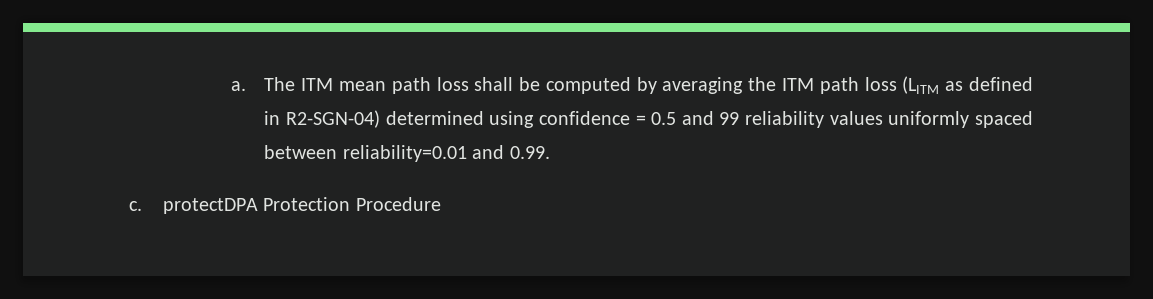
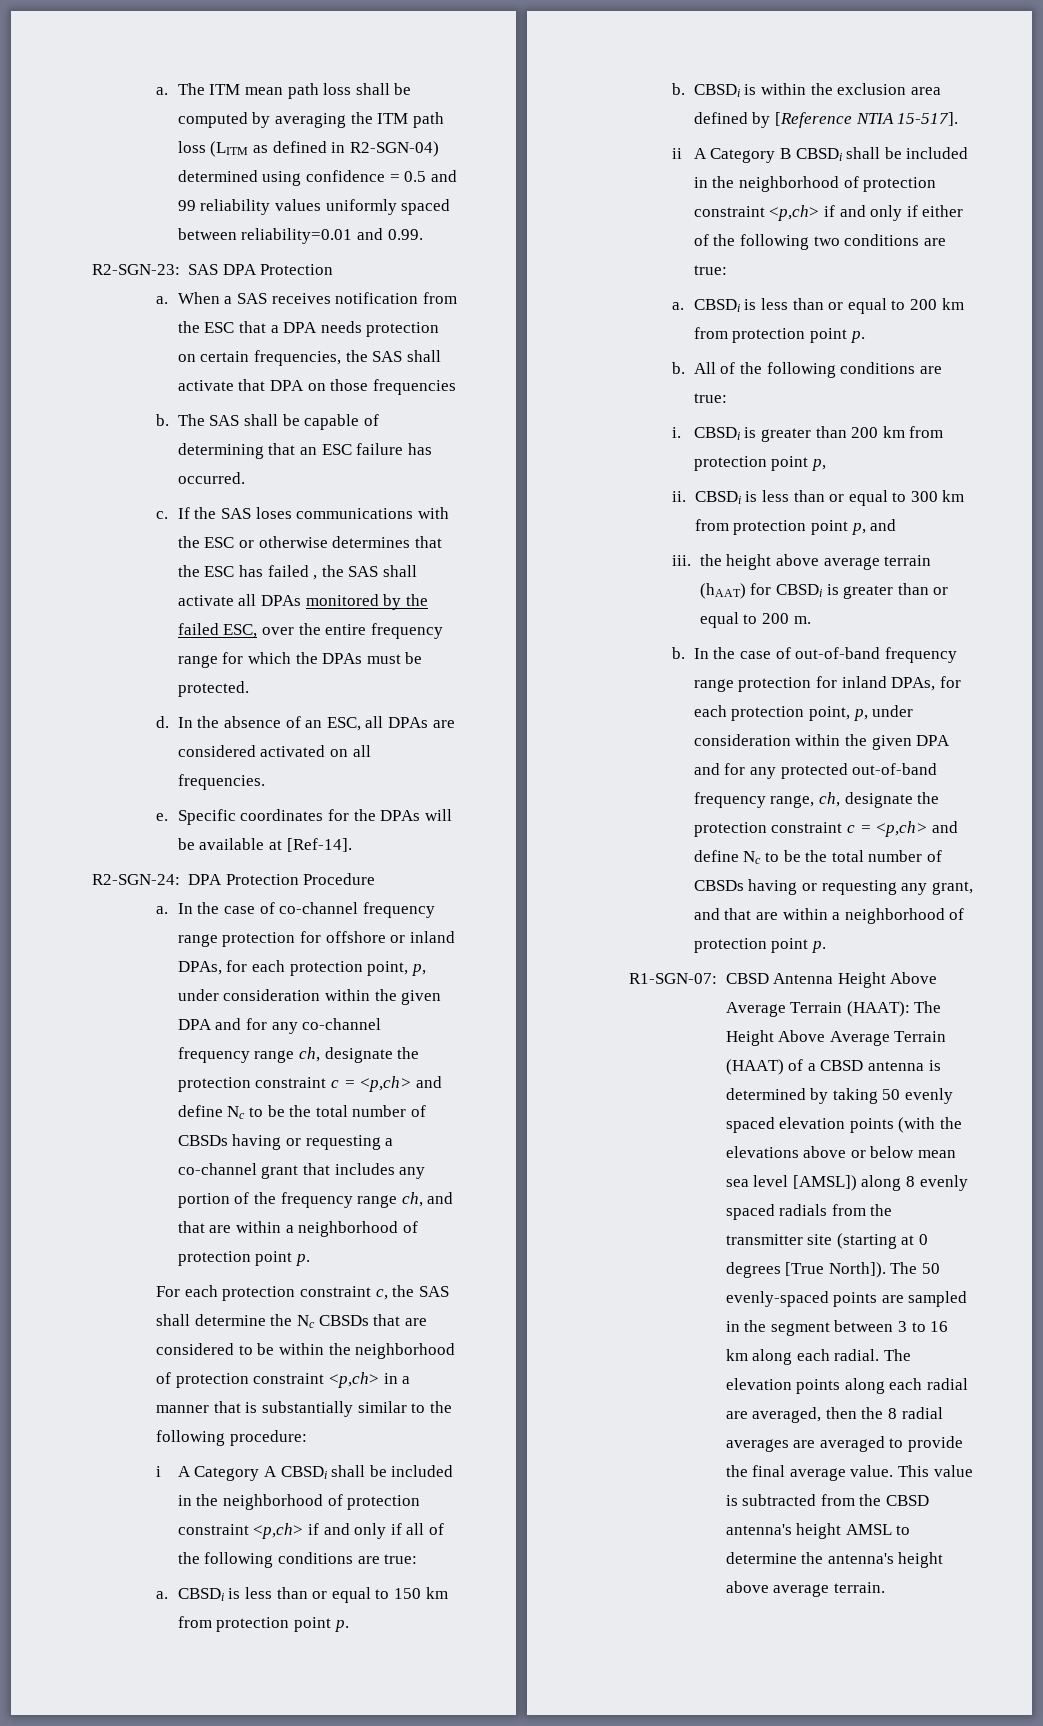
- c. protectDPA Protection Procedure
+ R2-SGN-23: SAS DPA Protection
+ a. When a SAS receives notification from the ESC that a DPA needs protection on certain frequencies, the SAS shall activate that DPA on those frequencies
+ b. The SAS shall be capable of determining that an ESC failure has occurred.
+ c. If the SAS loses communications with the ESC or otherwise determines that the ESC has failed , the SAS shall activate all DPAs monitored by the failed ESC, over the entire frequency range for which the DPAs must be protected.
+ d. In the absence of an ESC, all DPAs are considered activated on all frequencies.
+ e. Specific coordinates for the DPAs will be available at [Ref-14].
+ R2-SGN-24: DPA Protection Procedure
+ a. In the case of co-channel frequency range protection for offshore or inland DPAs, for each protection point, p, under consideration within the given DPA and for any co-channel frequency range ch, designate the protection constraint c = <p,ch> and define Nc to be the total number of CBSDs having or requesting a co-channel grant that includes any portion of the frequency range ch, and that are within a neighborhood of protection point p.
+ For each protection constraint c, the SAS shall determine the Nc CBSDs that are considered to be within the neighborhood of protection constraint <p,ch> in a manner that is substantially similar to the following procedure:
+ i A Category A CBSDi shall be included in the neighborhood of protection constraint <p,ch> if and only if all of the following conditions are true:
+ a. CBSDi is less than or equal to 150 km from protection point p.
+ b. CBSDi is within the exclusion area defined by [Reference NTIA 15-517].
+ ii A Category B CBSDi shall be included in the neighborhood of protection constraint <p,ch> if and only if either of the following two conditions are true:
+ a. CBSDi is less than or equal to 200 km from protection point p.
+ b. All of the following conditions are true:
+ i. CBSDi is greater than 200 km from protection point p,
+ ii. CBSDi is less than or equal to 300 km from protection point p, and
+ iii. the height above average terrain (hAAT) for CBSDi is greater than or equal to 200 m.
+ b. In the case of out-of-band frequency range protection for inland DPAs, for each protection point, p, under consideration within the given DPA and for any protected out-of-band frequency range, ch, designate the protection constraint c = <p,ch> and define Nc to be the total number of CBSDs having or requesting any grant, and that are within a neighborhood of protection point p.
+ R1-SGN-07: CBSD Antenna Height Above Average Terrain (HAAT): The Height Above Average Terrain (HAAT) of a CBSD antenna is determined by taking 50 evenly spaced elevation points (with the elevations above or below mean sea level [AMSL]) along 8 evenly spaced radials from the transmitter site (starting at 0 degrees [True North]). The 50 evenly-spaced points are sampled in the segment between 3 to 16 km along each radial. The elevation points along each radial are averaged, then the 8 radial averages are averaged to provide the final average value. This value is subtracted from the CBSD antenna's height AMSL to determine the antenna's height above average terrain.

